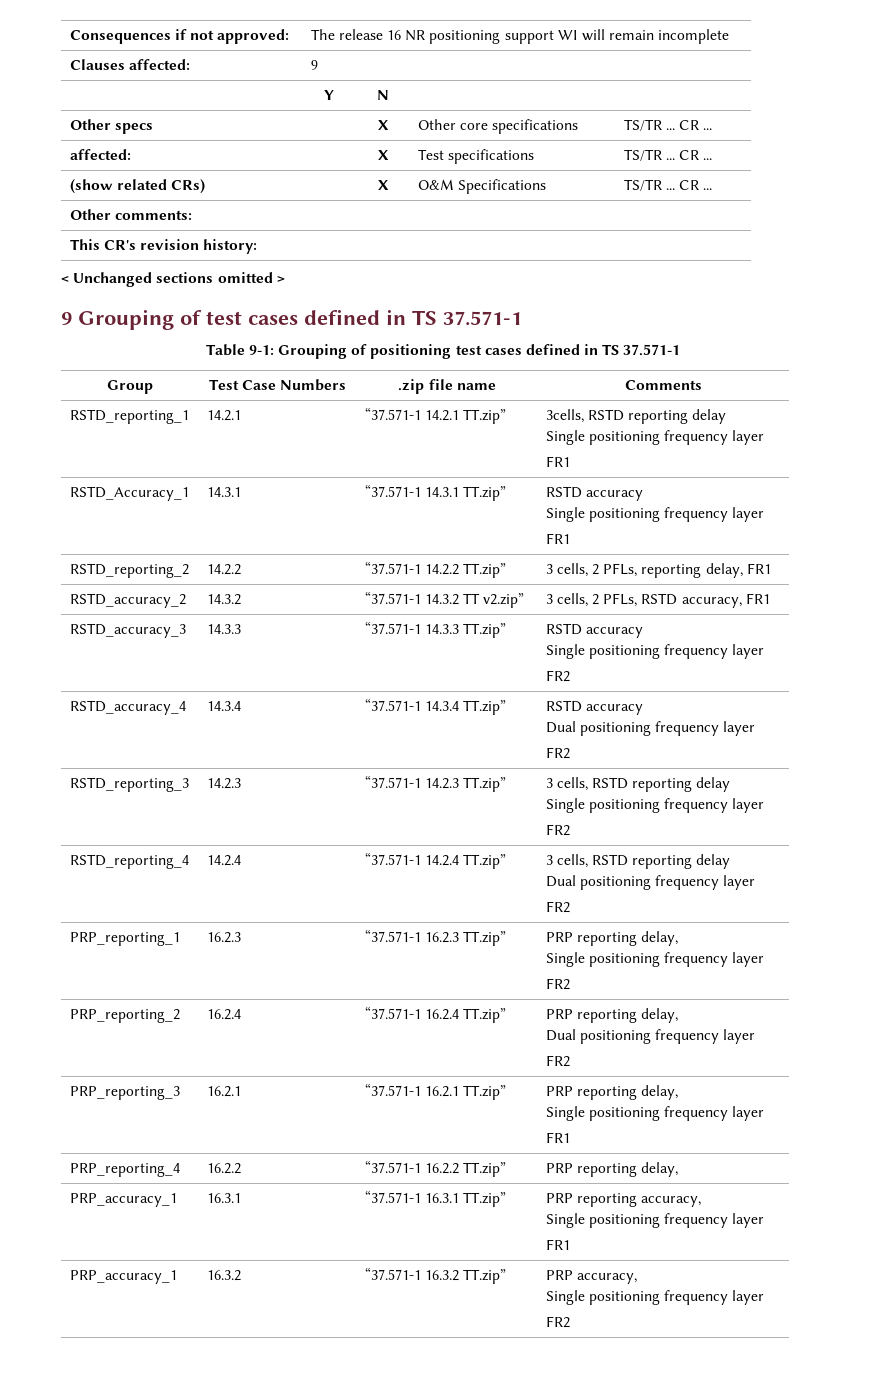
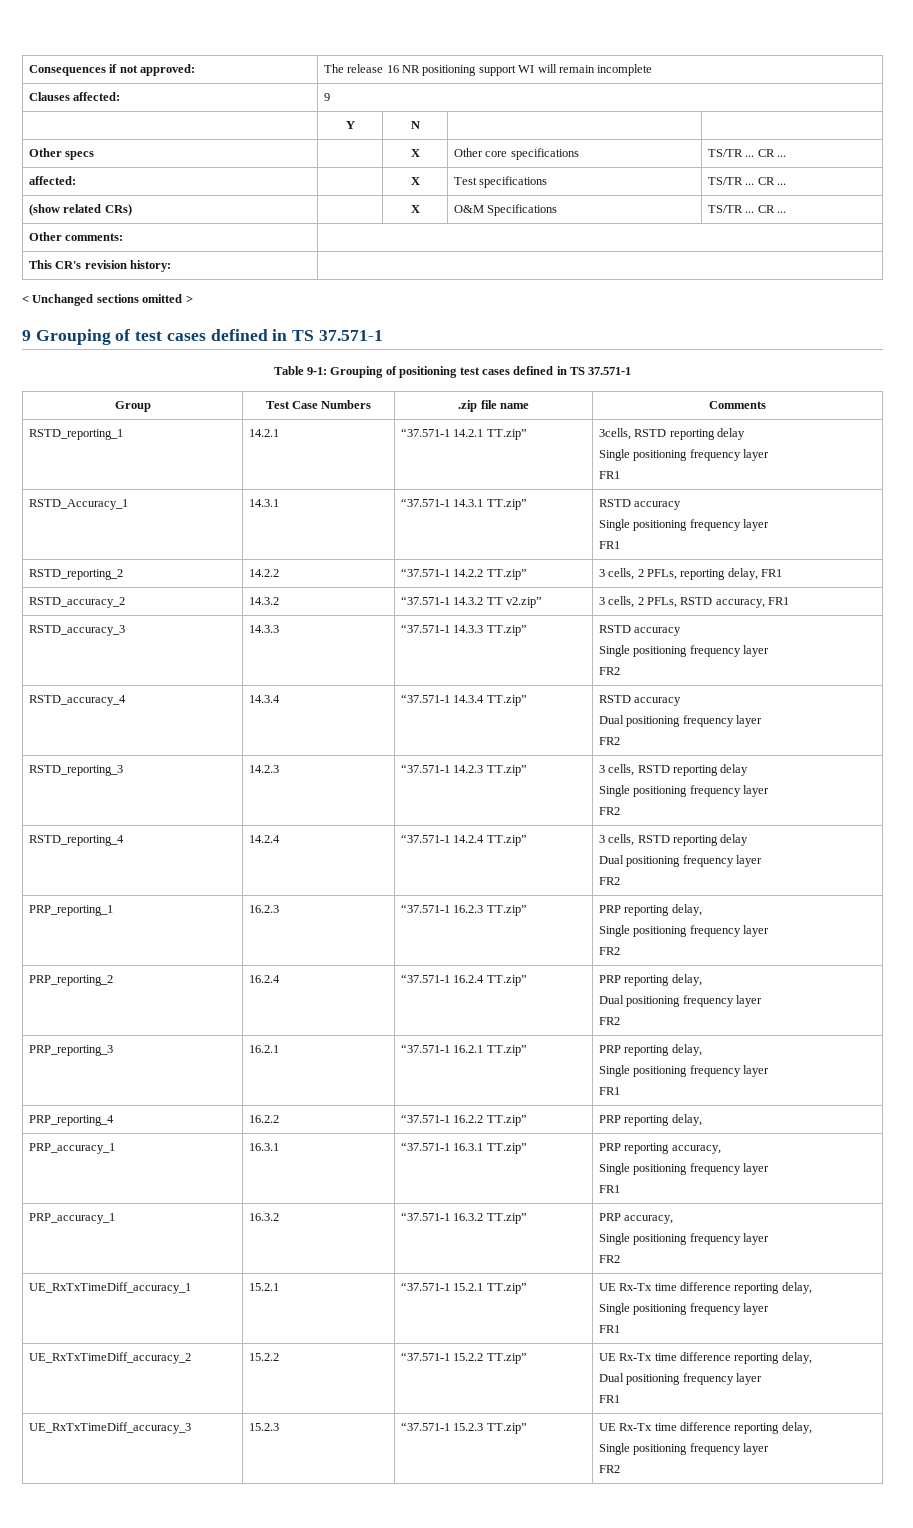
+ UE_RxTxTimeDiff_accuracy_1 | 15.2.1 | “37.571-1 15.2.1 TT.zip” | UE Rx-Tx time difference reporting delay,
+ Single positioning frequency layer
+ FR1
+ UE_RxTxTimeDiff_accuracy_2 | 15.2.2 | “37.571-1 15.2.2 TT.zip” | UE Rx-Tx time difference reporting delay,
+ Dual positioning frequency layer
+ FR1
+ UE_RxTxTimeDiff_accuracy_3 | 15.2.3 | “37.571-1 15.2.3 TT.zip” | UE Rx-Tx time difference reporting delay,
+ Single positioning frequency layer
+ FR2

